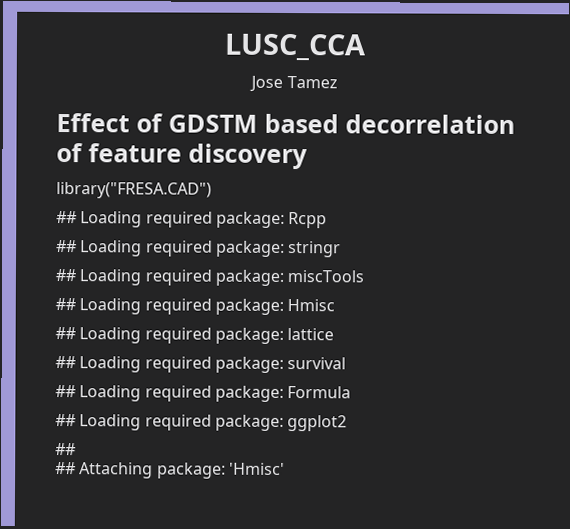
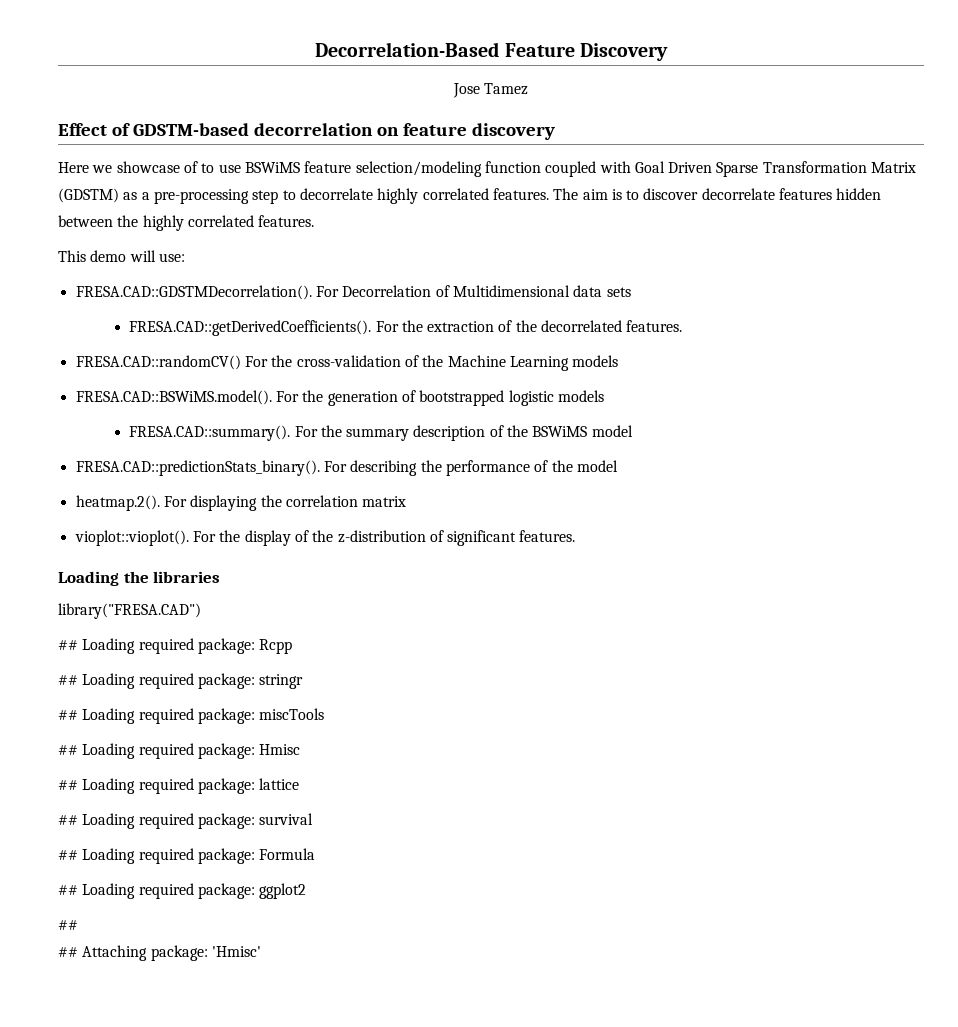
- LUSC_CCA
+ Decorrelation-Based Feature Discovery
- Effect of GDSTM based decorrelation of feature discovery
+ Effect of GDSTM-based decorrelation on feature discovery
+ Here we showcase of to use BSWiMS feature selection/modeling function coupled with Goal Driven Sparse Transformation Matrix (GDSTM) as a pre-processing step to decorrelate highly correlated features. The aim is to discover decorrelate features hidden between the highly correlated features.
+ This demo will use:
+ FRESA.CAD::GDSTMDecorrelation(). For Decorrelation of Multidimensional data sets
+ FRESA.CAD::getDerivedCoefficients(). For the extraction of the decorrelated features.
+ FRESA.CAD::randomCV() For the cross-validation of the Machine Learning models
+ FRESA.CAD::BSWiMS.model(). For the generation of bootstrapped logistic models
+ FRESA.CAD::summary(). For the summary description of the BSWiMS model
+ FRESA.CAD::predictionStats_binary(). For describing the performance of the model
+ heatmap.2(). For displaying the correlation matrix
+ vioplot::vioplot(). For the display of the z-distribution of significant features.
+ Loading the libraries

